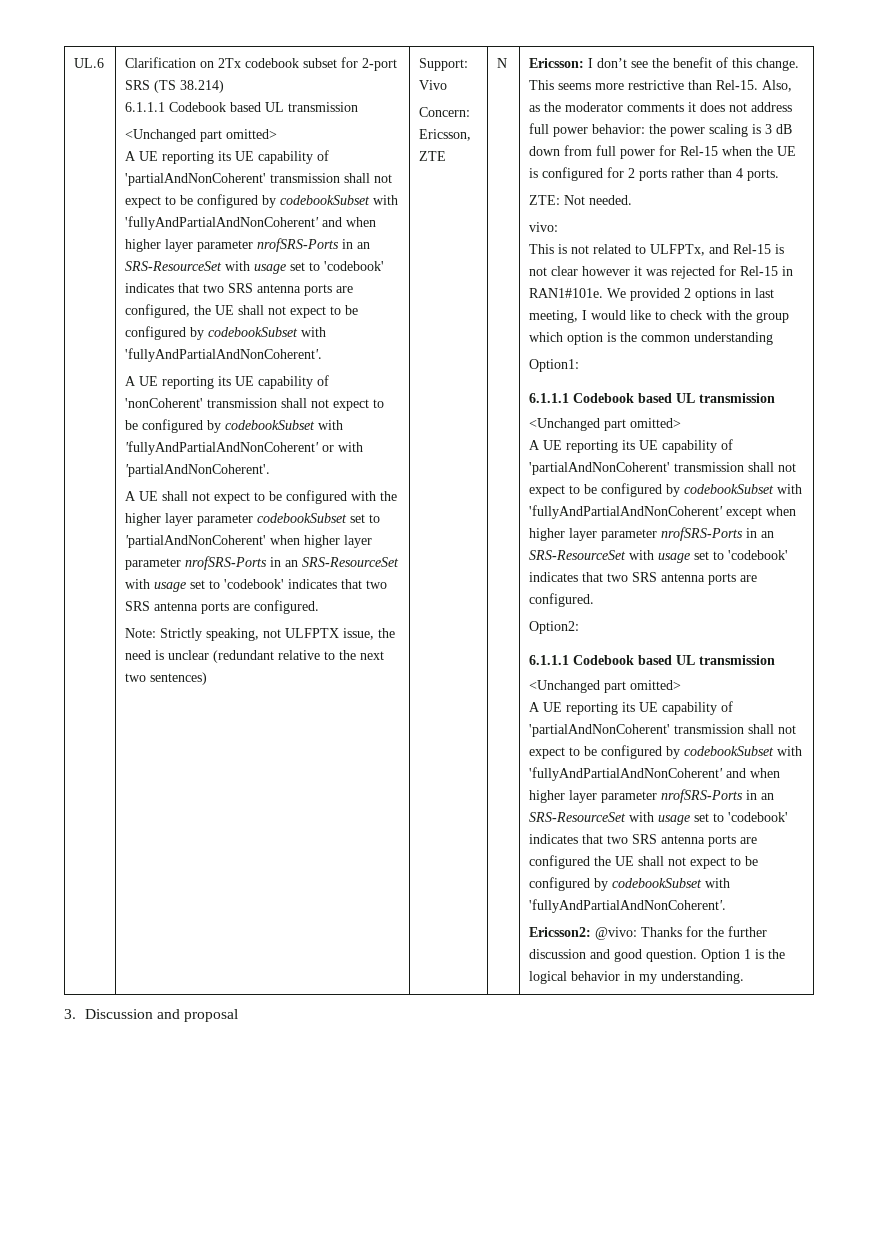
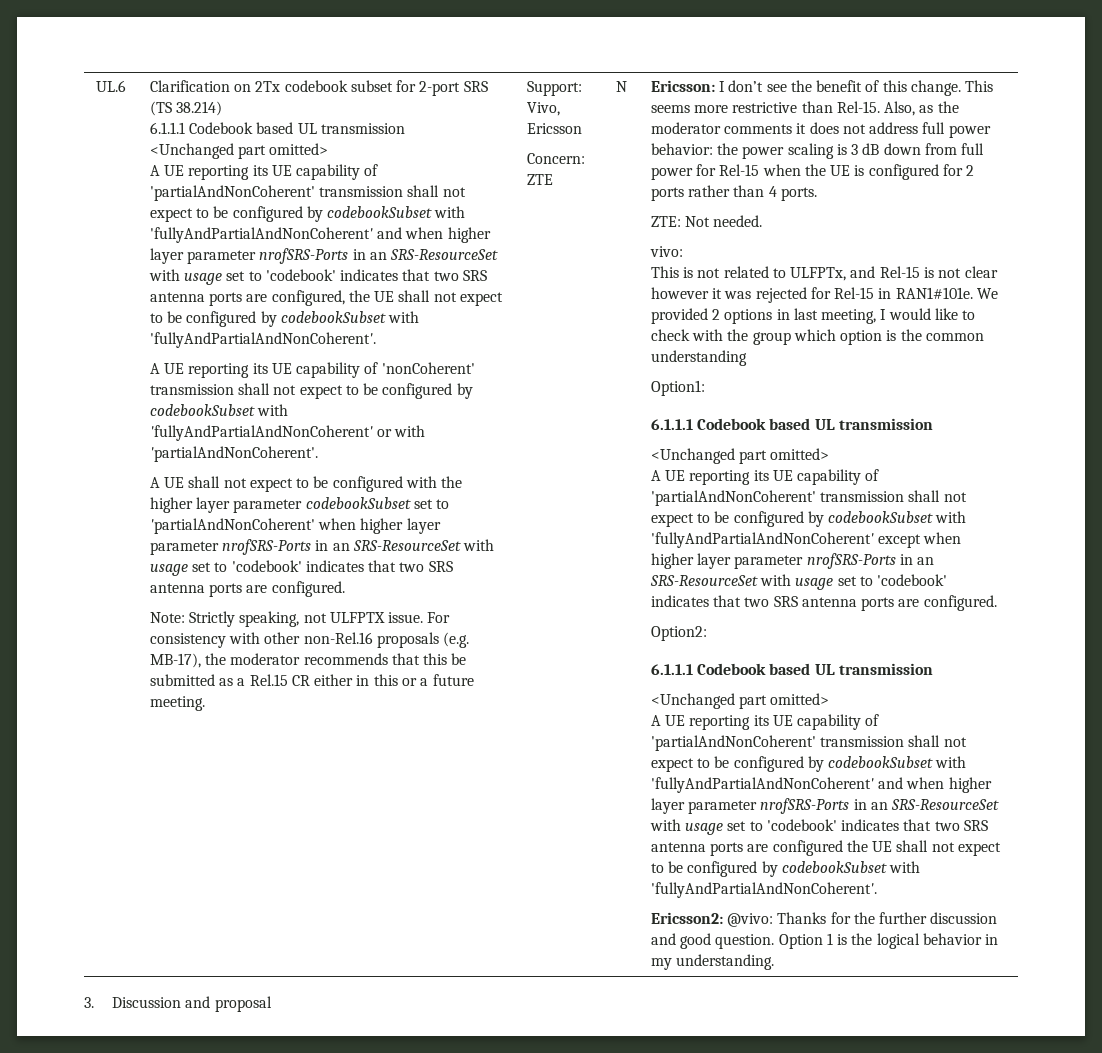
- Note: Strictly speaking, not ULFPTX issue, the need is unclear (redundant relative to the next two sentences)
+ Note: Strictly speaking, not ULFPTX issue. For consistency with other non-Rel.16 proposals (e.g. MB-17), the moderator recommends that this be submitted as a Rel.15 CR either in this or a future meeting.
- Support: Vivo
+ Support: Vivo, Ericsson
- Concern: Ericsson, ZTE
+ Concern: ZTE

